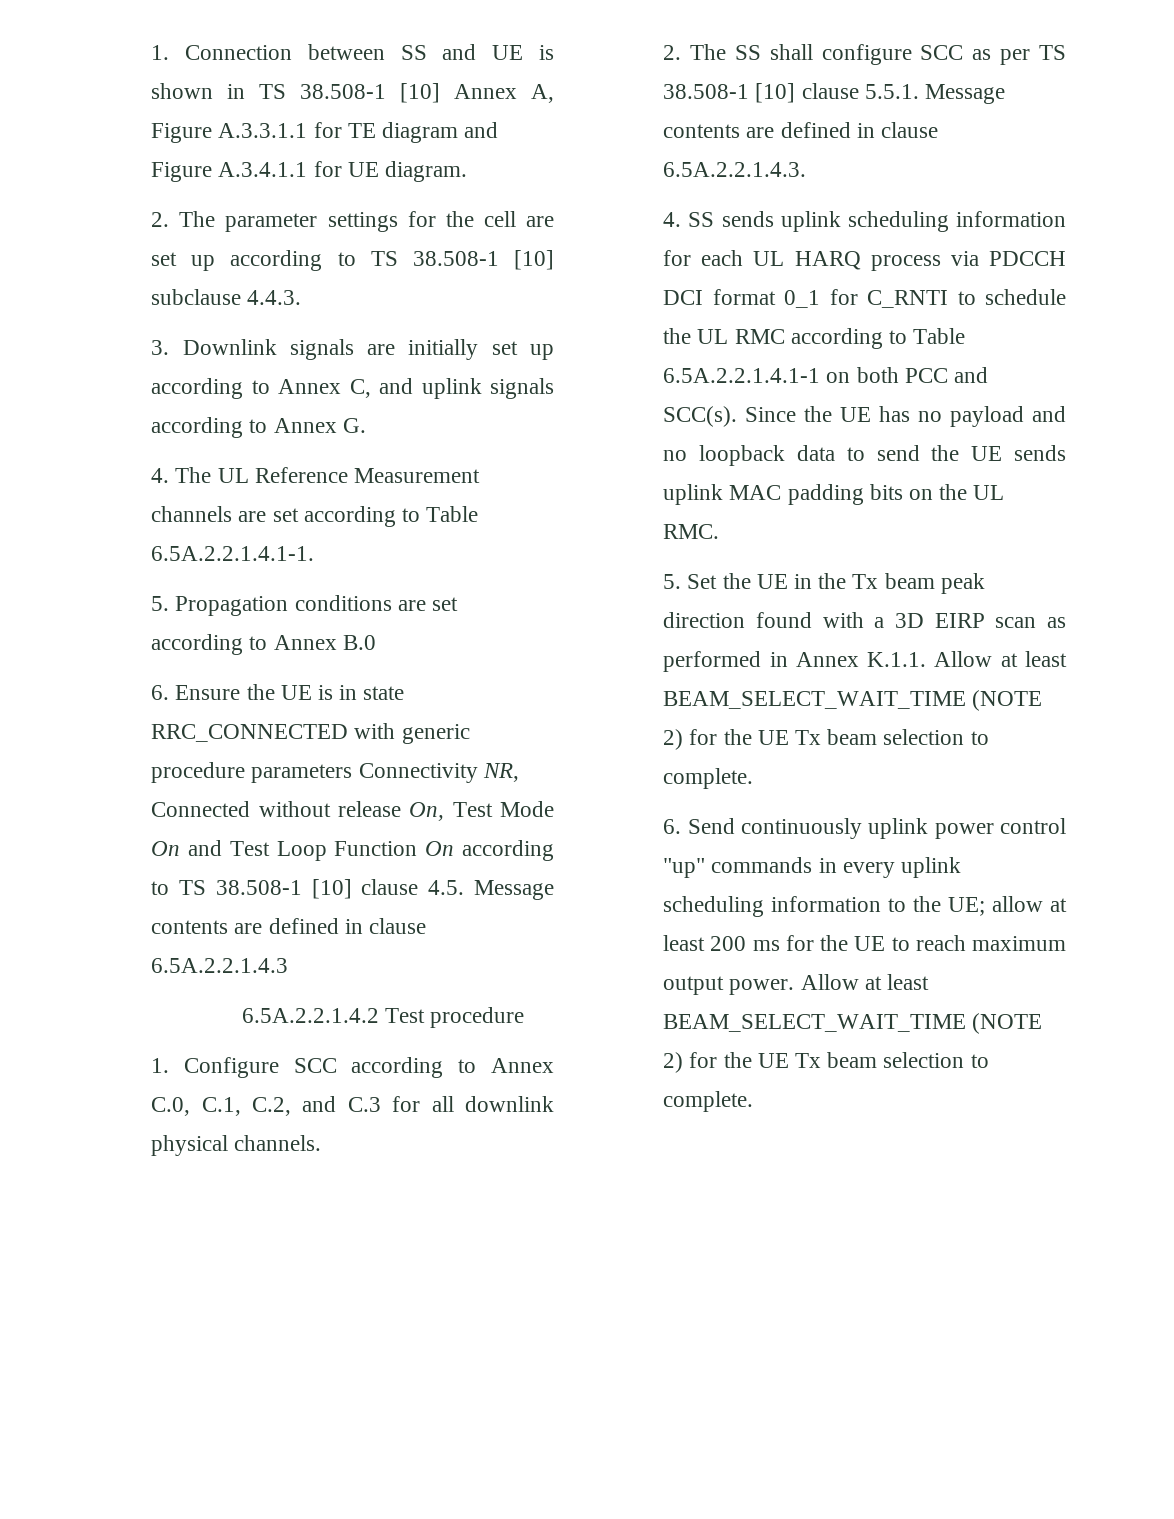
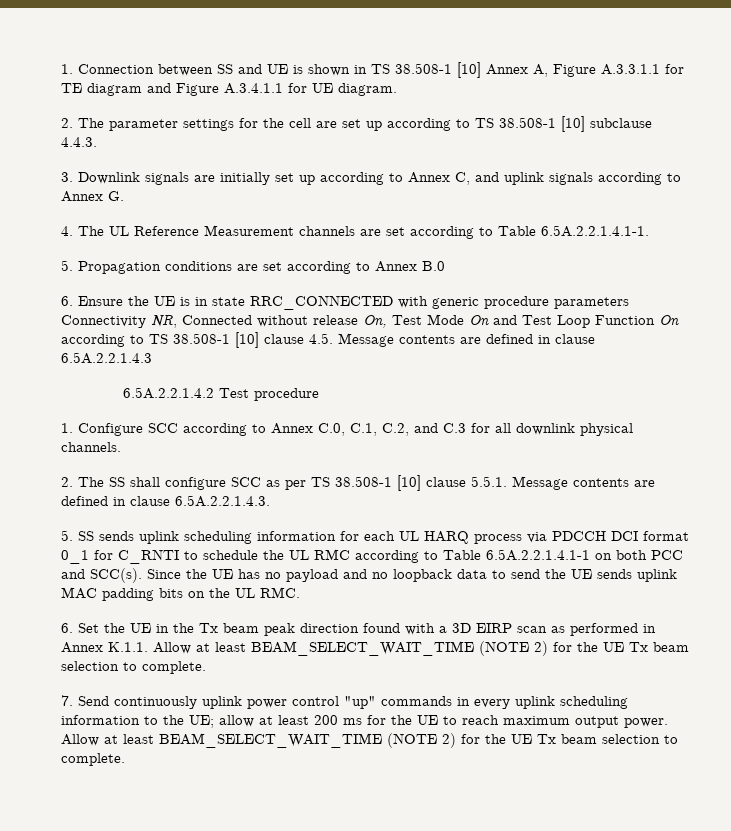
- 4. SS sends uplink scheduling information for each UL HARQ process via PDCCH DCI format 0_1 for C_RNTI to schedule the UL RMC according to Table 6.5A.2.2.1.4.1-1 on both PCC and SCC(s).
+ 5. SS sends uplink scheduling information for each UL HARQ process via PDCCH DCI format 0_1 for C_RNTI to schedule the UL RMC according to Table 6.5A.2.2.1.4.1-1 on both PCC and SCC(s).
- 5. Set the UE in the Tx beam peak direction found with a 3D EIRP scan as performed in Annex K.1.1. Allow at least BEAM_SELECT_WAIT_TIME (NOTE 2) for the UE Tx beam selection to complete.
+ 6. Set the UE in the Tx beam peak direction found with a 3D EIRP scan as performed in Annex K.1.1. Allow at least BEAM_SELECT_WAIT_TIME (NOTE 2) for the UE Tx beam selection to complete.
- 6. Send continuously uplink power control "up" commands in every uplink scheduling information to the UE; allow at least 200 ms for the UE to reach maximum output power.
+ 7. Send continuously uplink power control "up" commands in every uplink scheduling information to the UE; allow at least 200 ms for the UE to reach maximum output power.

